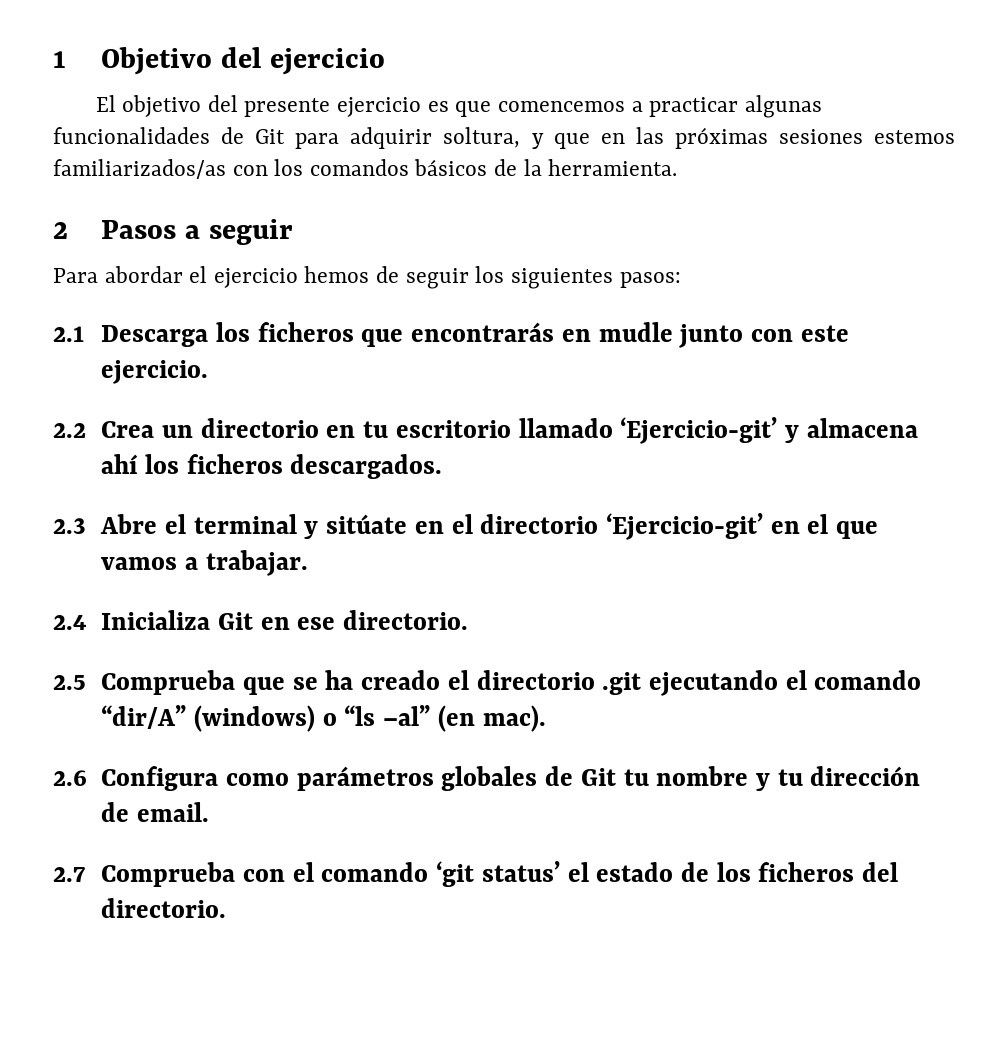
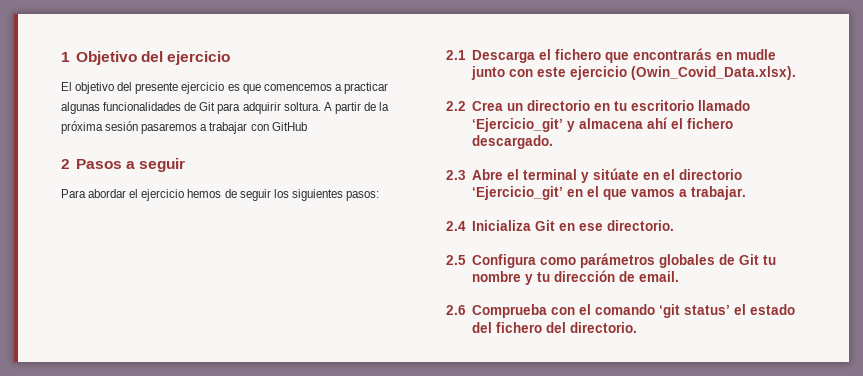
- El objetivo del presente ejercicio es que comencemos a practicar algunas funcionalidades de Git para adquirir soltura, y que en las próximas sesiones estemos familiarizados/as con los comandos básicos de la herramienta.
+ El objetivo del presente ejercicio es que comencemos a practicar algunas funcionalidades de Git para adquirir soltura. A partir de la próxima sesión pasaremos a trabajar con GitHub
- 2.1 Descarga los ficheros que encontrarás en mudle junto con este ejercicio.
+ 2.1 Descarga el fichero que encontrarás en mudle junto con este ejercicio (Owin_Covid_Data.xlsx).
- 2.2 Crea un directorio en tu escritorio llamado ‘Ejercicio-git’ y almacena ahí los ficheros descargados.
+ 2.2 Crea un directorio en tu escritorio llamado ‘Ejercicio_git’ y almacena ahí el fichero descargado.
- 2.3 Abre el terminal y sitúate en el directorio ‘Ejercicio-git’ en el que vamos a trabajar.
+ 2.3 Abre el terminal y sitúate en el directorio ‘Ejercicio_git’ en el que vamos a trabajar.
- 2.5 Comprueba que se ha creado el directorio .git ejecutando el comando “dir/A” (windows) o “ls –al” (en mac).
- 2.6 Configura como parámetros globales de Git tu nombre y tu dirección de email.
+ 2.5 Configura como parámetros globales de Git tu nombre y tu dirección de email.
- 2.7 Comprueba con el comando ‘git status’ el estado de los ficheros del directorio.
+ 2.6 Comprueba con el comando ‘git status’ el estado del fichero del directorio.

